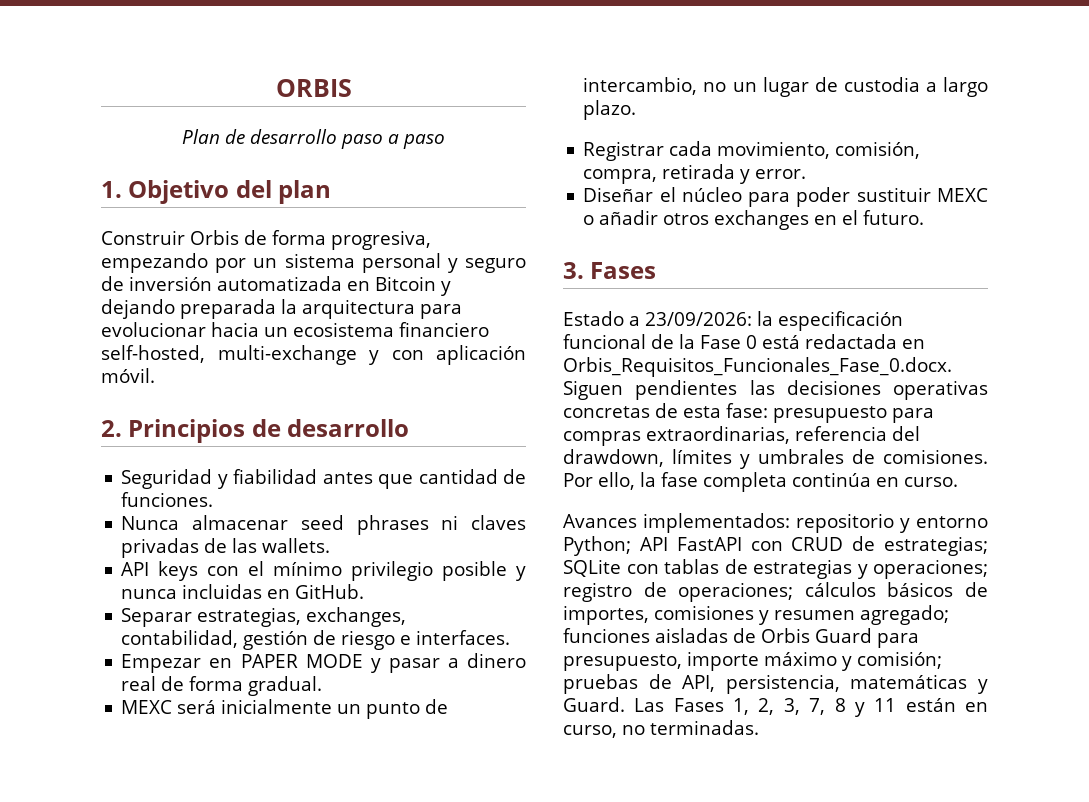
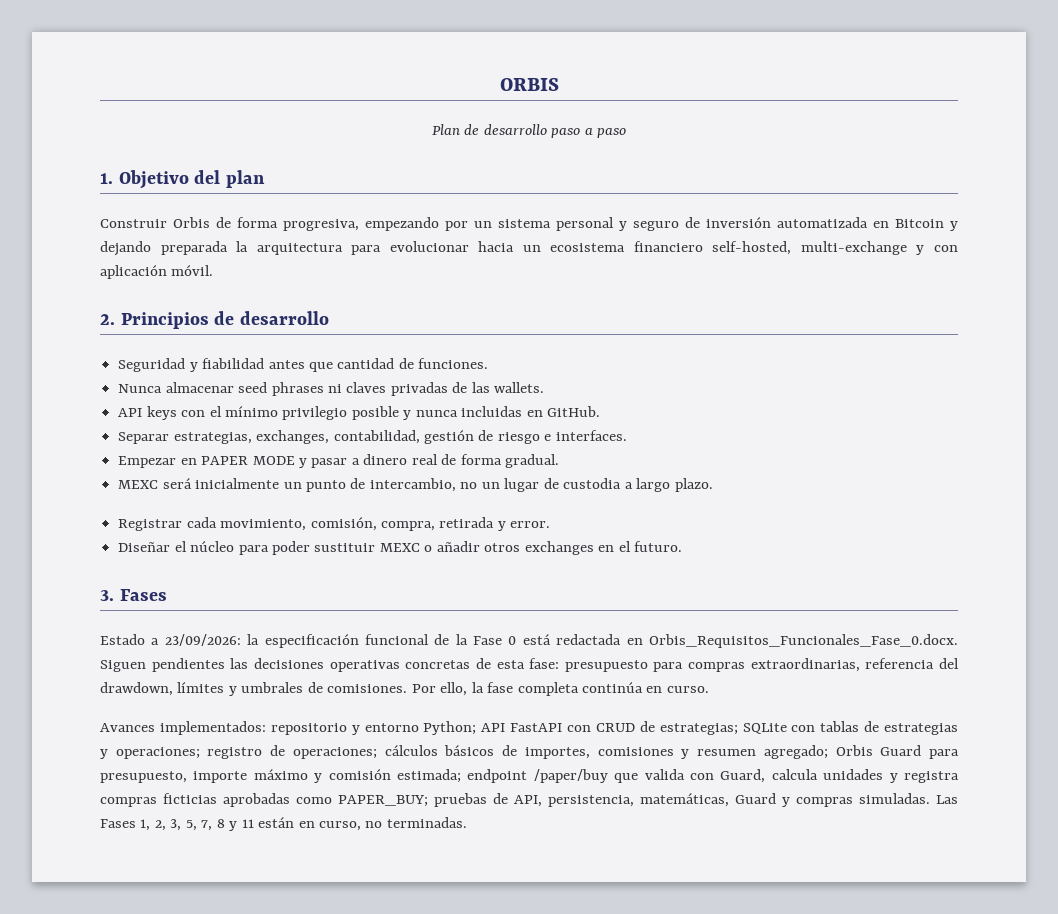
- Avances implementados: repositorio y entorno Python; API FastAPI con CRUD de estrategias; SQLite con tablas de estrategias y operaciones; registro de operaciones; cálculos básicos de importes, comisiones y resumen agregado; funciones aisladas de Orbis Guard para presupuesto, importe máximo y comisión; pruebas de API, persistencia, matemáticas y Guard.
+ Avances implementados: repositorio y entorno Python; API FastAPI con CRUD de estrategias; SQLite con tablas de estrategias y operaciones; registro de operaciones; cálculos básicos de importes, comisiones y resumen agregado; Orbis Guard para presupuesto, importe máximo y comisión estimada; endpoint /paper/buy que valida con Guard, calcula unidades y registra compras ficticias aprobadas como PAPER_BUY; pruebas de API, persistencia, matemáticas, Guard y compras simuladas.
- Las Fases 1, 2, 3, 7, 8 y 11 están en curso, no terminadas.
+ Las Fases 1, 2, 3, 5, 7, 8 y 11 están en curso, no terminadas.

